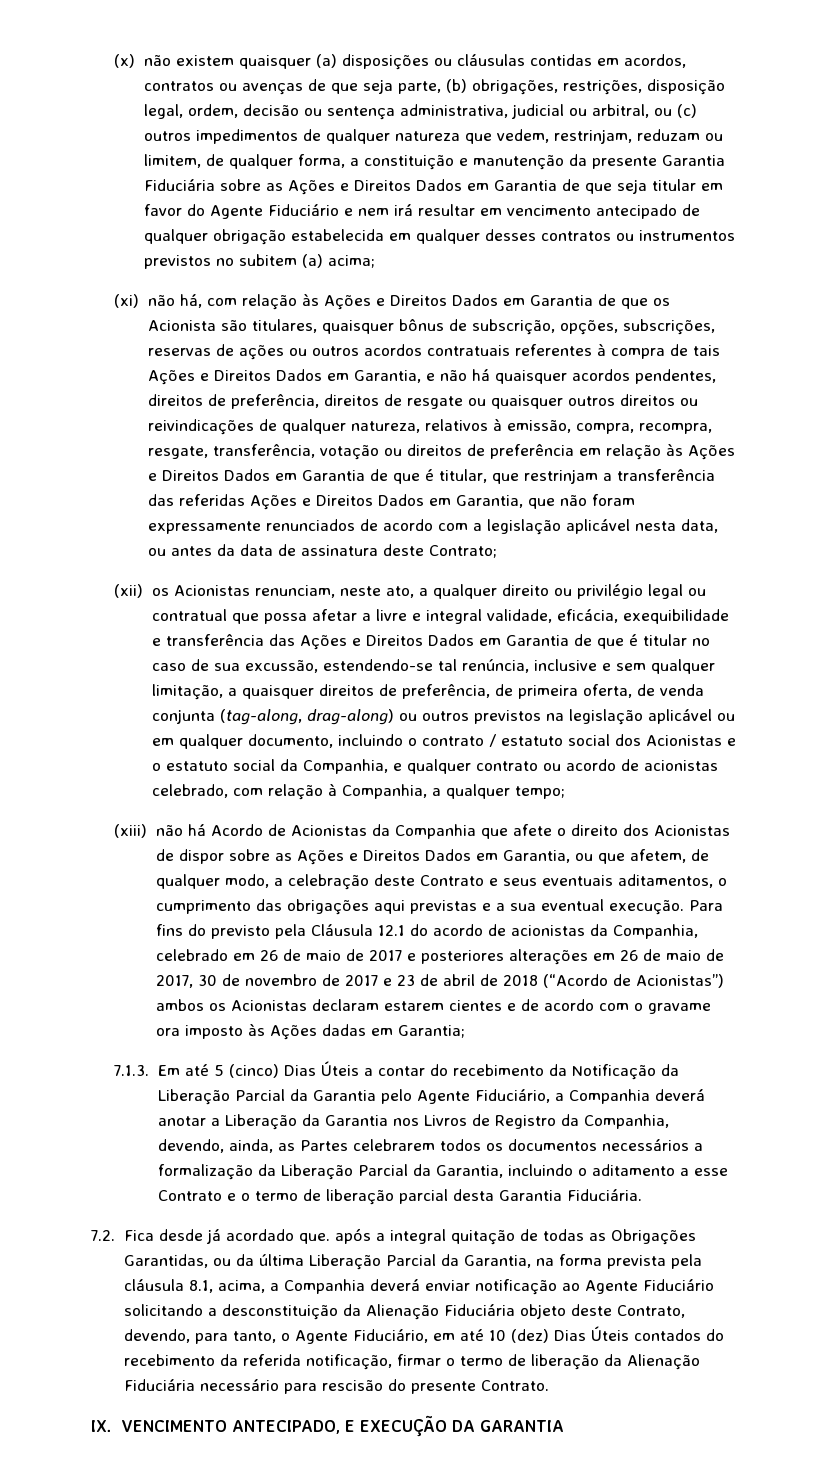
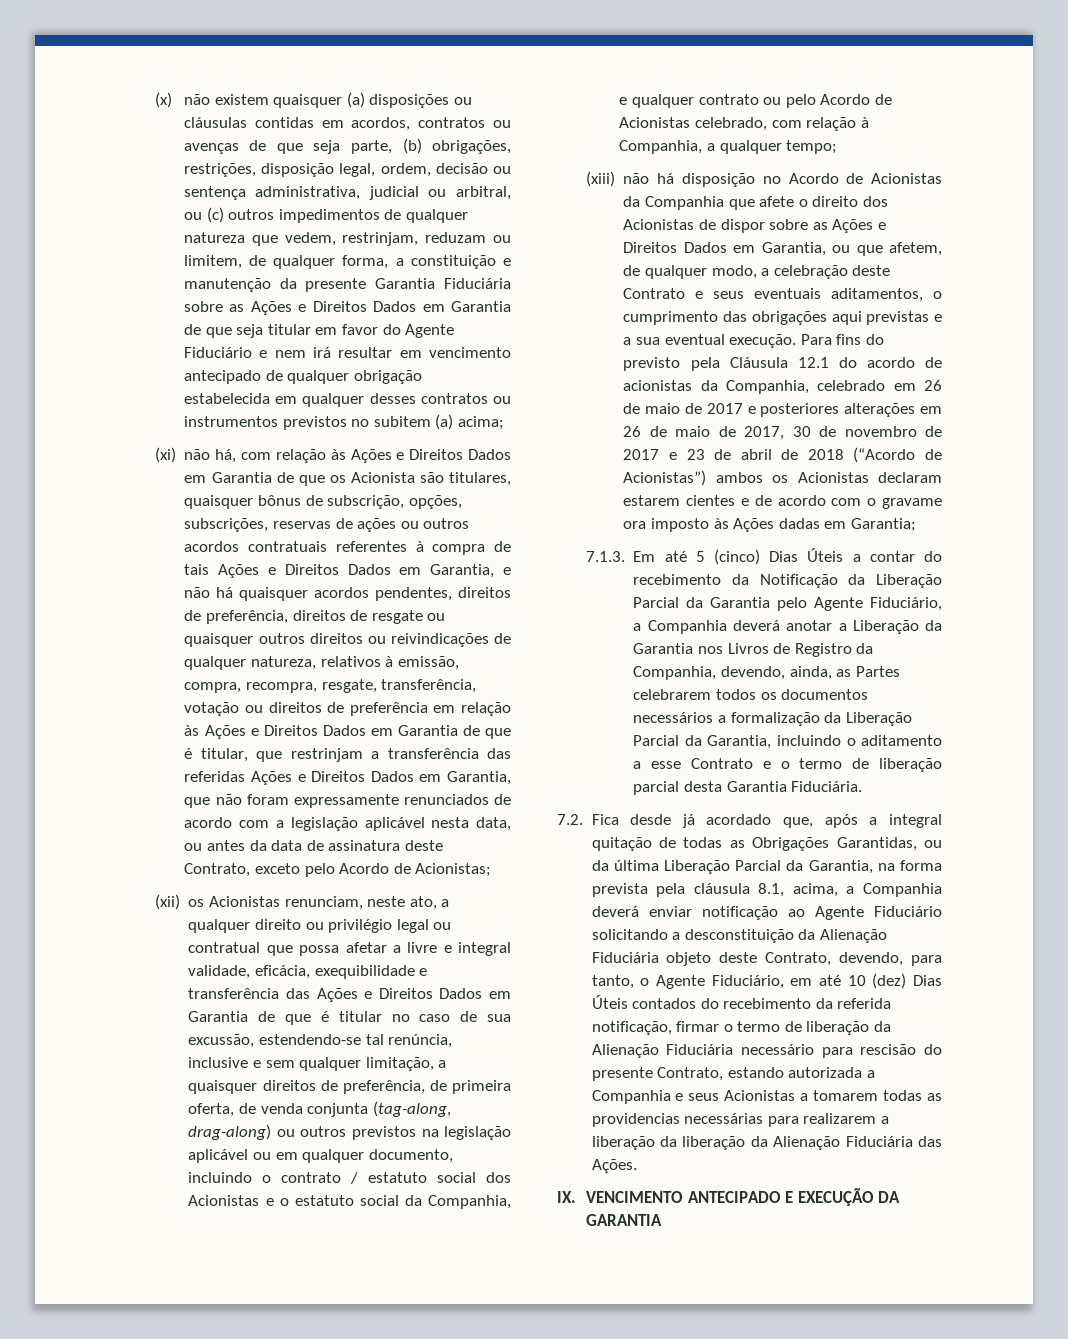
- (xi) não há, com relação às Ações e Direitos Dados em Garantia de que os Acionista são titulares, quaisquer bônus de subscrição, opções, subscrições, reservas de ações ou outros acordos contratuais referentes à compra de tais Ações e Direitos Dados em Garantia, e não há quaisquer acordos pendentes, direitos de preferência, direitos de resgate ou quaisquer outros direitos ou reivindicações de qualquer natureza, relativos à emissão, compra, recompra, resgate, transferência, votação ou direitos de preferência em relação às Ações e Direitos Dados em Garantia de que é titular, que restrinjam a transferência das referidas Ações e Direitos Dados em Garantia, que não foram expressamente renunciados de acordo com a legislação aplicável nesta data, ou antes da data de assinatura deste Contrato;
+ (xi) não há, com relação às Ações e Direitos Dados em Garantia de que os Acionista são titulares, quaisquer bônus de subscrição, opções, subscrições, reservas de ações ou outros acordos contratuais referentes à compra de tais Ações e Direitos Dados em Garantia, e não há quaisquer acordos pendentes, direitos de preferência, direitos de resgate ou quaisquer outros direitos ou reivindicações de qualquer natureza, relativos à emissão, compra, recompra, resgate, transferência, votação ou direitos de preferência em relação às Ações e Direitos Dados em Garantia de que é titular, que restrinjam a transferência das referidas Ações e Direitos Dados em Garantia, que não foram expressamente renunciados de acordo com a legislação aplicável nesta data, ou antes da data de assinatura deste Contrato, exceto pelo Acordo de Acionistas;
- (xii) os Acionistas renunciam, neste ato, a qualquer direito ou privilégio legal ou contratual que possa afetar a livre e integral validade, eficácia, exequibilidade e transferência das Ações e Direitos Dados em Garantia de que é titular no caso de sua excussão, estendendo-se tal renúncia, inclusive e sem qualquer limitação, a quaisquer direitos de preferência, de primeira oferta, de venda conjunta (tag-along, drag-along) ou outros previstos na legislação aplicável ou em qualquer documento, incluindo o contrato / estatuto social dos Acionistas e o estatuto social da Companhia, e qualquer contrato ou acordo de acionistas celebrado, com relação à Companhia, a qualquer tempo;
+ (xii) os Acionistas renunciam, neste ato, a qualquer direito ou privilégio legal ou contratual que possa afetar a livre e integral validade, eficácia, exequibilidade e transferência das Ações e Direitos Dados em Garantia de que é titular no caso de sua excussão, estendendo-se tal renúncia, inclusive e sem qualquer limitação, a quaisquer direitos de preferência, de primeira oferta, de venda conjunta (tag-along, drag-along) ou outros previstos na legislação aplicável ou em qualquer documento, incluindo o contrato / estatuto social dos Acionistas e o estatuto social da Companhia, e qualquer contrato ou pelo Acordo de Acionistas celebrado, com relação à Companhia, a qualquer tempo;
- (xiii) não há Acordo de Acionistas da Companhia que afete o direito dos Acionistas de dispor sobre as Ações e Direitos Dados em Garantia, ou que afetem, de qualquer modo, a celebração deste Contrato e seus eventuais aditamentos, o cumprimento das obrigações aqui previstas e a sua eventual execução.
+ (xiii) não há disposição no Acordo de Acionistas da Companhia que afete o direito dos Acionistas de dispor sobre as Ações e Direitos Dados em Garantia, ou que afetem, de qualquer modo, a celebração deste Contrato e seus eventuais aditamentos, o cumprimento das obrigações aqui previstas e a sua eventual execução.
- 7.2. Fica desde já acordado que. após a integral quitação de todas as Obrigações Garantidas, ou da última Liberação Parcial da Garantia, na forma prevista pela cláusula 8.1, acima, a Companhia deverá enviar notificação ao Agente Fiduciário solicitando a desconstituição da Alienação Fiduciária objeto deste Contrato, devendo, para tanto, o Agente Fiduciário, em até 10 (dez) Dias Úteis contados do recebimento da referida notificação, firmar o termo de liberação da Alienação Fiduciária necessário para rescisão do presente Contrato.
+ 7.2. Fica desde já acordado que, após a integral quitação de todas as Obrigações Garantidas, ou da última Liberação Parcial da Garantia, na forma prevista pela cláusula 8.1, acima, a Companhia deverá enviar notificação ao Agente Fiduciário solicitando a desconstituição da Alienação Fiduciária objeto deste Contrato, devendo, para tanto, o Agente Fiduciário, em até 10 (dez) Dias Úteis contados do recebimento da referida notificação, firmar o termo de liberação da Alienação Fiduciária necessário para rescisão do presente Contrato, estando autorizada a Companhia e seus Acionistas a tomarem todas as providencias necessárias para realizarem a liberação da liberação da Alienação Fiduciária das Ações.
- IX. VENCIMENTO ANTECIPADO, E EXECUÇÃO DA GARANTIA
+ IX. VENCIMENTO ANTECIPADO E EXECUÇÃO DA GARANTIA

